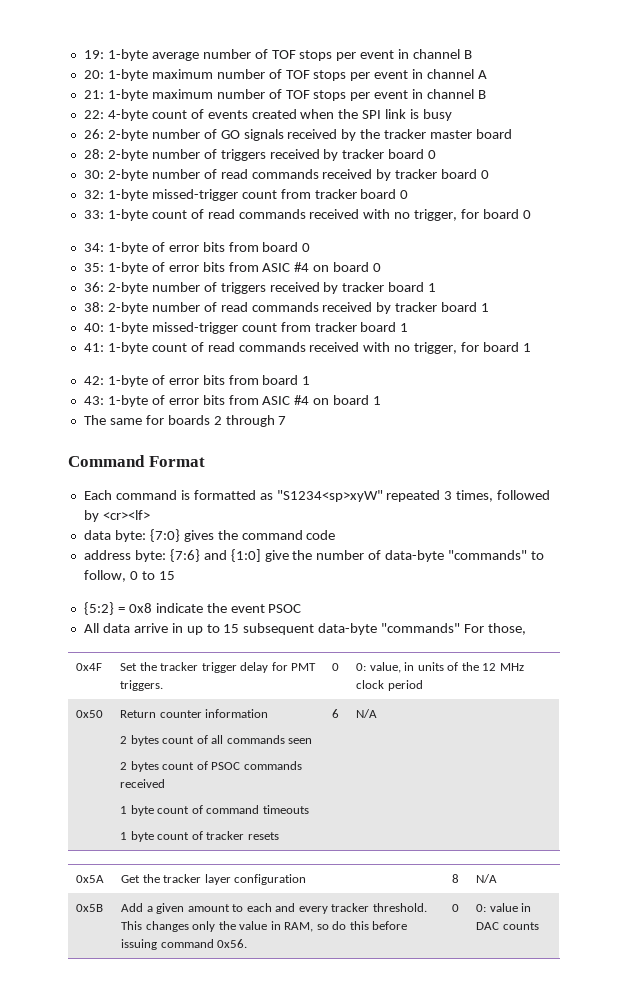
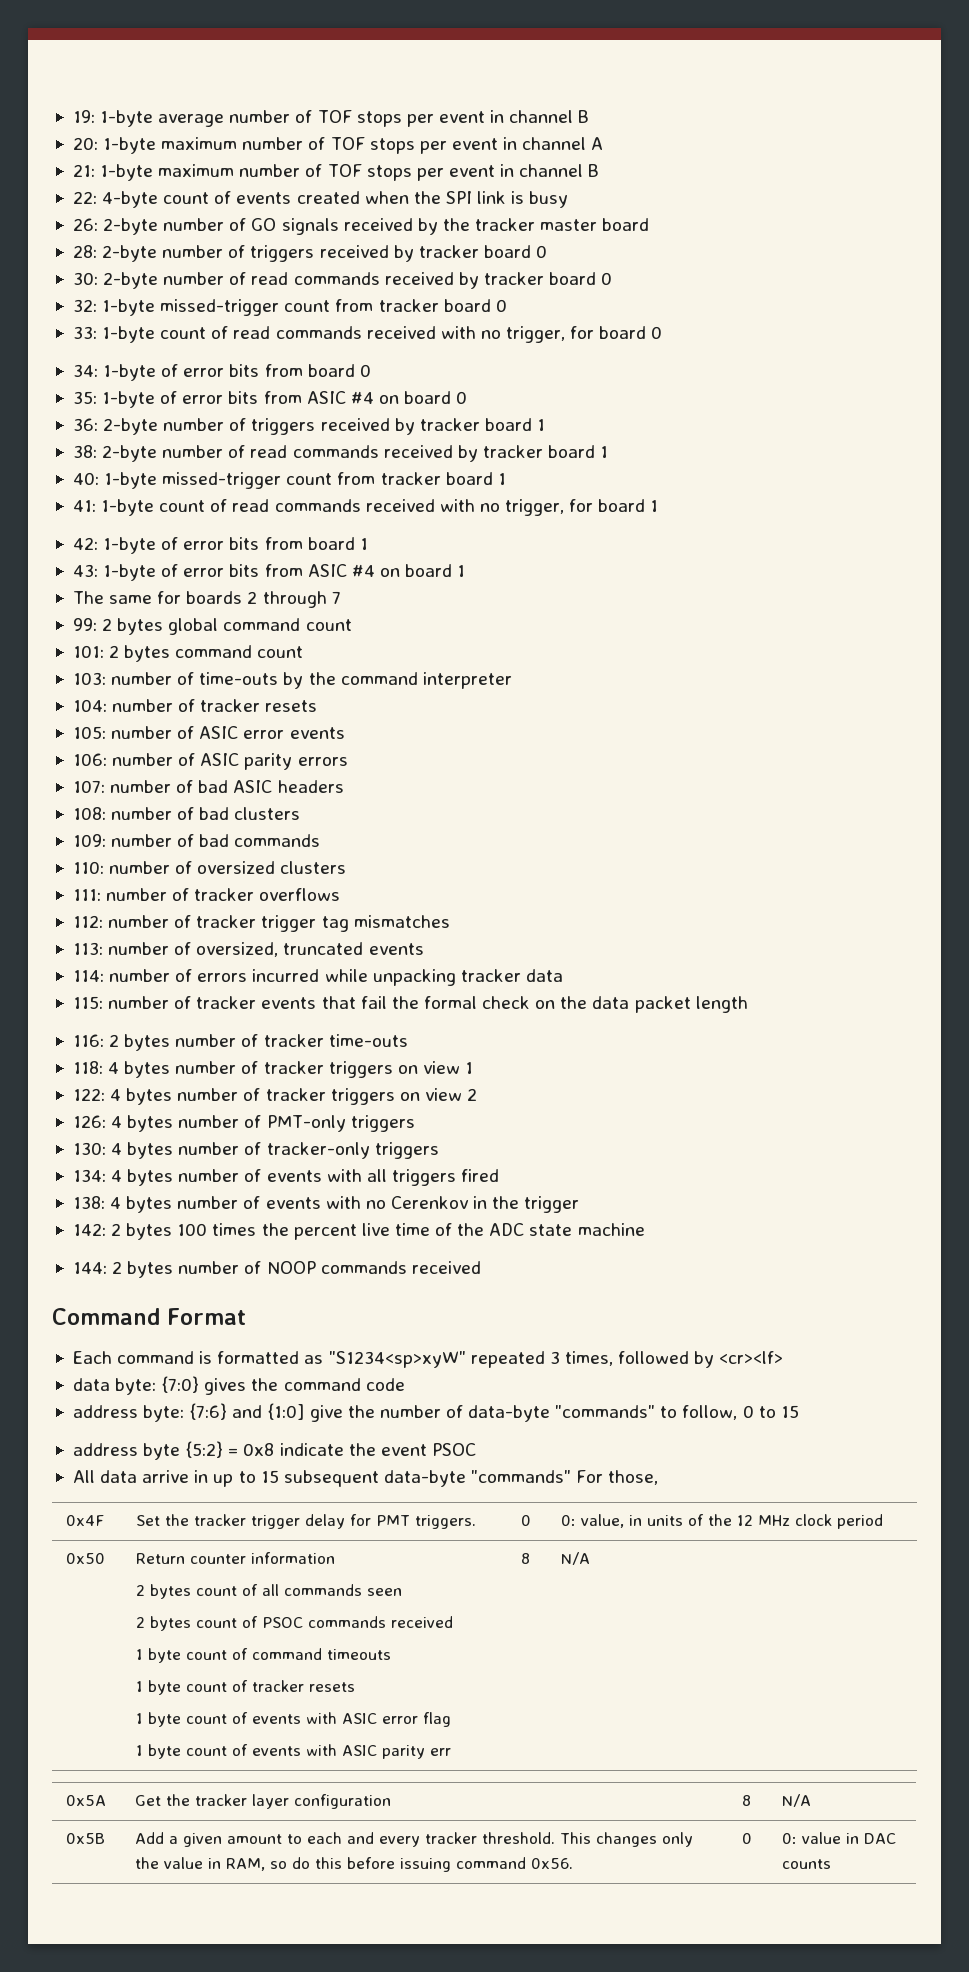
+ 99: 2 bytes global command count
+ 101: 2 bytes command count
+ 103: number of time-outs by the command interpreter
+ 104: number of tracker resets
+ 105: number of ASIC error events
+ 106: number of ASIC parity errors
+ 107: number of bad ASIC headers
+ 108: number of bad clusters
+ 109: number of bad commands
+ 110: number of oversized clusters
+ 111: number of tracker overflows
+ 112: number of tracker trigger tag mismatches
+ 113: number of oversized, truncated events
+ 114: number of errors incurred while unpacking tracker data
+ 115: number of tracker events that fail the formal check on the data packet length
+ 116: 2 bytes number of tracker time-outs
+ 118: 4 bytes number of tracker triggers on view 1
+ 122: 4 bytes number of tracker triggers on view 2
+ 126: 4 bytes number of PMT-only triggers
+ 130: 4 bytes number of tracker-only triggers
+ 134: 4 bytes number of events with all triggers fired
+ 138: 4 bytes number of events with no Cerenkov in the trigger
+ 142: 2 bytes 100 times the percent live time of the ADC state machine
+ 144: 2 bytes number of NOOP commands received
- {5:2} = 0x8 indicate the event PSOC
+ address byte {5:2} = 0x8 indicate the event PSOC
- 6
+ 1 byte count of events with ASIC error flag
+ 1 byte count of events with ASIC parity err | 8

